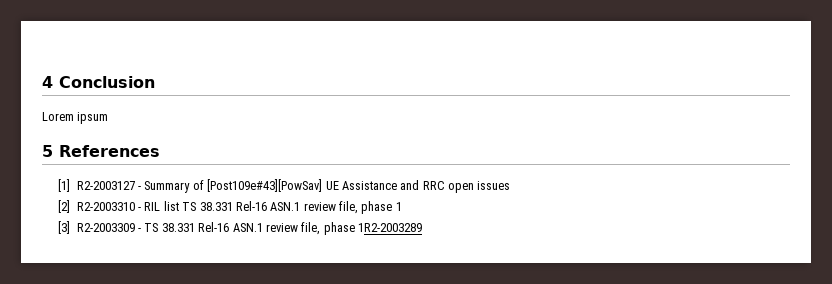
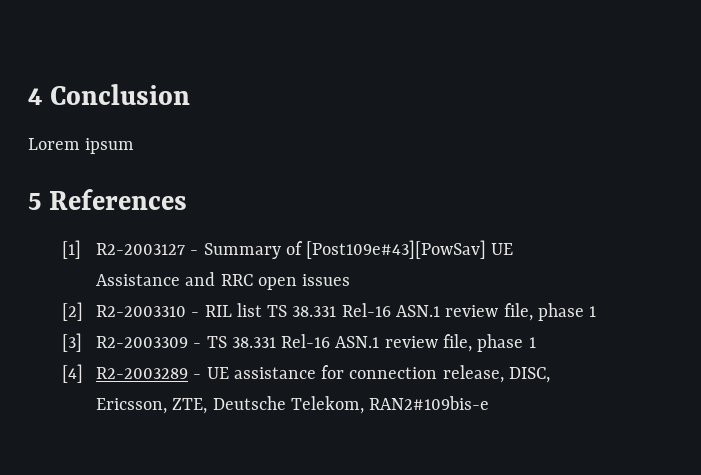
- [3] R2-2003309 - TS 38.331 Rel-16 ASN.1 review file, phase 1R2-2003289
+ [3] R2-2003309 - TS 38.331 Rel-16 ASN.1 review file, phase 1
+ [4] R2-2003289 - UE assistance for connection release, DISC, Ericsson, ZTE, Deutsche Telekom, RAN2#109bis-e

